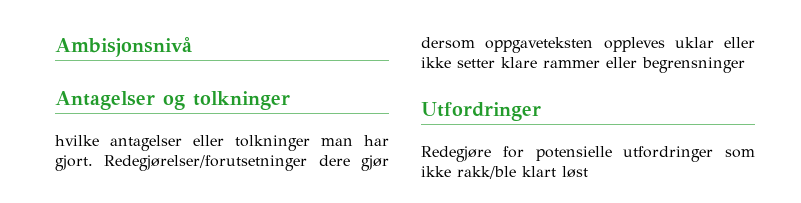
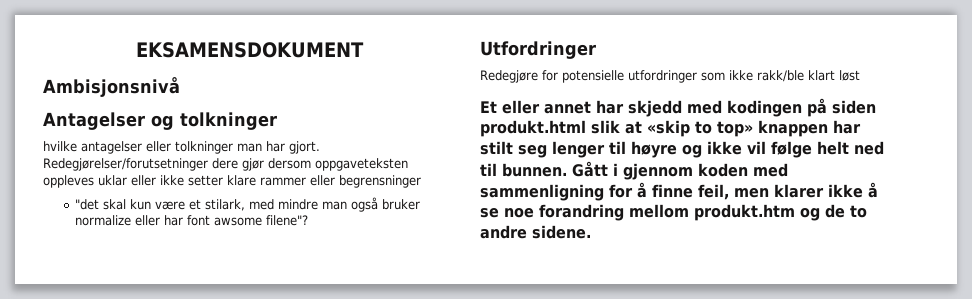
+ EKSAMENSDOKUMENT
+ "det skal kun være et stilark, med mindre man også bruker normalize eller har font awsome filene"?
+ Et eller annet har skjedd med kodingen på siden produkt.html slik at «skip to top» knappen har stilt seg lenger til høyre og ikke vil følge helt ned til bunnen. Gått i gjennom koden med sammenligning for å finne feil, men klarer ikke å se noe forandring mellom produkt.htm og de to andre sidene.

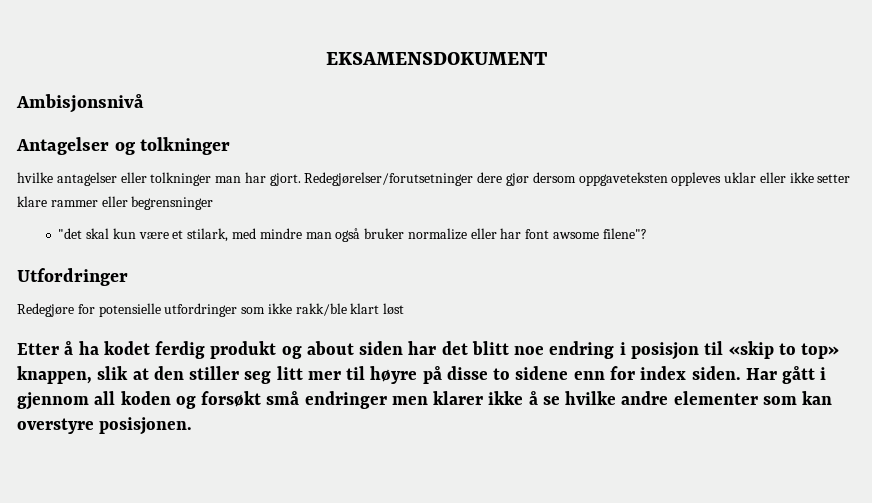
- Et eller annet har skjedd med kodingen på siden produkt.html slik at «skip to top» knappen har stilt seg lenger til høyre og ikke vil følge helt ned til bunnen. Gått i gjennom koden med sammenligning for å finne feil, men klarer ikke å se noe forandring mellom produkt.htm og de to andre sidene.
+ Etter å ha kodet ferdig produkt og about siden har det blitt noe endring i posisjon til «skip to top» knappen, slik at den stiller seg litt mer til høyre på disse to sidene enn for index siden. Har gått i gjennom all koden og forsøkt små endringer men klarer ikke å se hvilke andre elementer som kan overstyre posisjonen.

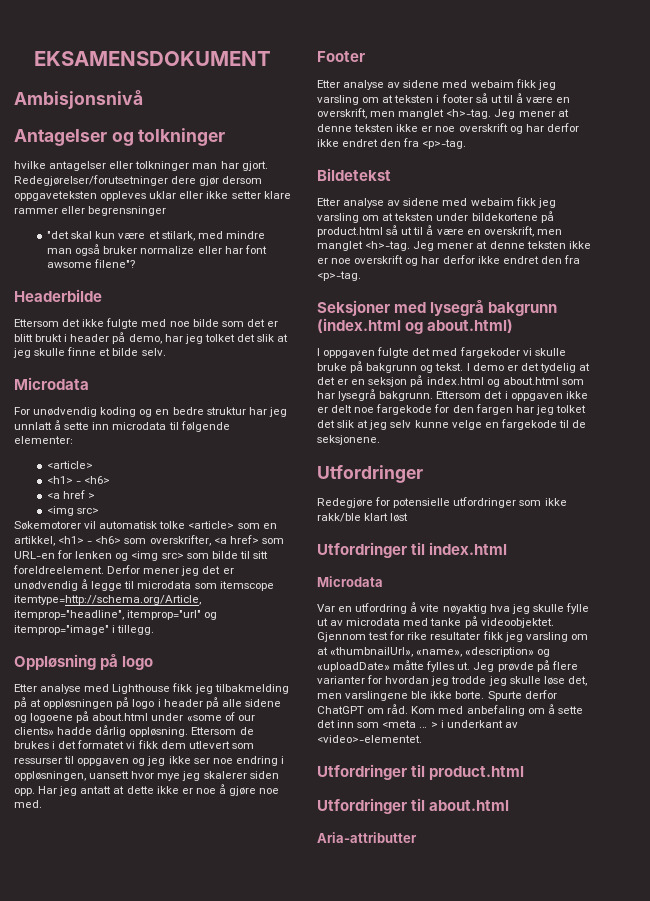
+ Headerbilde
+ Ettersom det ikke fulgte med noe bilde som det er blitt brukt i header på demo, har jeg tolket det slik at jeg skulle finne et bilde selv.
+ Microdata
+ For unødvendig koding og en bedre struktur har jeg unnlatt å sette inn microdata til følgende elementer:
+ <article>
+ <h1> - <h6>
+ <a href >
+ <img src>
+ Søkemotorer vil automatisk tolke <article> som en artikkel, <h1> - <h6> som overskrifter, <a href> som URL-en for lenken og <img src> som bilde til sitt foreldreelement. Derfor mener jeg det er unødvendig å legge til microdata som itemscope itemtype=http://schema.org/Article, itemprop="headline", itemprop="url" og itemprop="image" i tillegg.
+ Oppløsning på logo
+ Etter analyse med Lighthouse fikk jeg tilbakmelding på at oppløsningen på logo i header på alle sidene og logoene på about.html under «some of our clients» hadde dårlig oppløsning. Ettersom de brukes i det formatet vi fikk dem utlevert som ressurser til oppgaven og jeg ikke ser noe endring i oppløsningen, uansett hvor mye jeg skalerer siden opp. Har jeg antatt at dette ikke er noe å gjøre noe med.
+ Footer
+ Etter analyse av sidene med webaim fikk jeg varsling om at teksten i footer så ut til å være en overskrift, men manglet <h>-tag. Jeg mener at denne teksten ikke er noe overskrift og har derfor ikke endret den fra <p>-tag.
+ Bildetekst
+ Etter analyse av sidene med webaim fikk jeg varsling om at teksten under bildekortene på product.html så ut til å være en overskrift, men manglet <h>-tag. Jeg mener at denne teksten ikke er noe overskrift og har derfor ikke endret den fra <p>-tag.
+ Seksjoner med lysegrå bakgrunn (index.html og about.html)
+ I oppgaven fulgte det med fargekoder vi skulle bruke på bakgrunn og tekst. I demo er det tydelig at det er en seksjon på index.html og about.html som har lysegrå bakgrunn. Ettersom det i oppgaven ikke er delt noe fargekode for den fargen har jeg tolket det slik at jeg selv kunne velge en fargekode til de seksjonene.
- Etter å ha kodet ferdig produkt og about siden har det blitt noe endring i posisjon til «skip to top» knappen, slik at den stiller seg litt mer til høyre på disse to sidene enn for index siden. Har gått i gjennom all koden og forsøkt små endringer men klarer ikke å se hvilke andre elementer som kan overstyre posisjonen.
+ Utfordringer til index.html
+ Microdata
+ Var en utfordring å vite nøyaktig hva jeg skulle fylle ut av microdata med tanke på videoobjektet. Gjennom test for rike resultater fikk jeg varsling om at «thumbnailUrl», «name», «description» og «uploadDate» måtte fylles ut. Jeg prøvde på flere varianter for hvordan jeg trodde jeg skulle løse det, men varslingene ble ikke borte. Spurte derfor ChatGPT om råd. Kom med anbefaling om å sette det inn som <meta … > i underkant av <video>-elementet.
+ Utfordringer til product.html
+ Utfordringer til about.html
+ Aria-attributter

